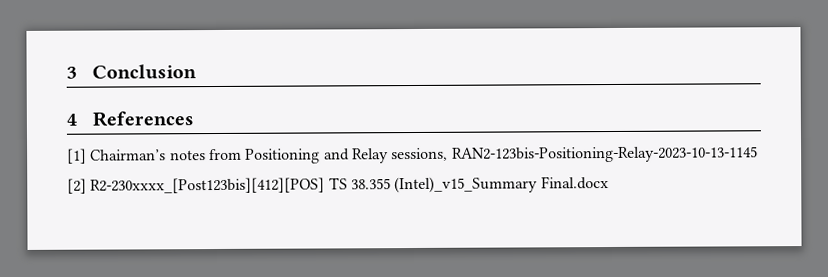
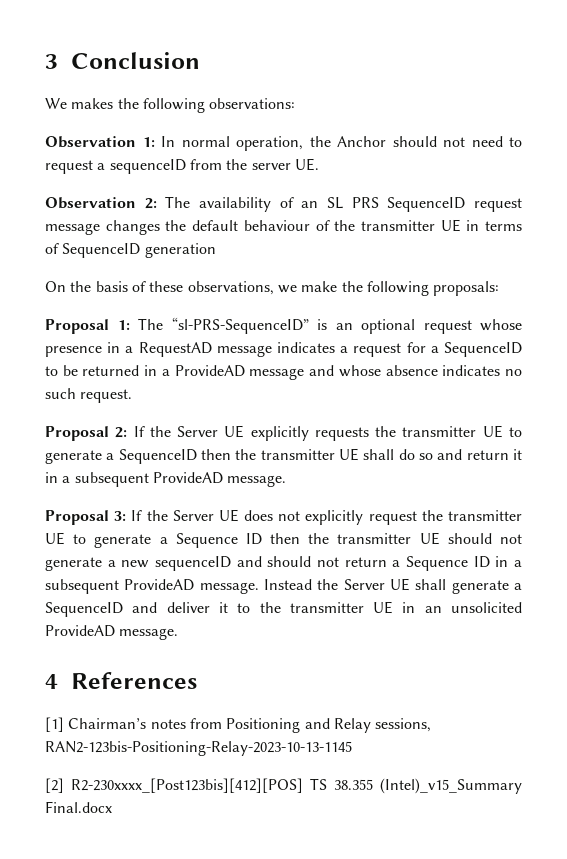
+ We makes the following observations:
+ Observation 1: In normal operation, the Anchor should not need to request a sequenceID from the server UE.
+ Observation 2: The availability of an SL PRS SequenceID request message changes the default behaviour of the transmitter UE in terms of SequenceID generation
+ On the basis of these observations, we make the following proposals:
+ Proposal 1: The “sl-PRS-SequenceID” is an optional request whose presence in a RequestAD message indicates a request for a SequenceID to be returned in a ProvideAD message and whose absence indicates no such request.
+ Proposal 2: If the Server UE explicitly requests the transmitter UE to generate a SequenceID then the transmitter UE shall do so and return it in a subsequent ProvideAD message.
+ Proposal 3: If the Server UE does not explicitly request the transmitter UE to generate a Sequence ID then the transmitter UE should not generate a new sequenceID and should not return a Sequence ID in a subsequent ProvideAD message. Instead the Server UE shall generate a SequenceID and deliver it to the transmitter UE in an unsolicited ProvideAD message.

